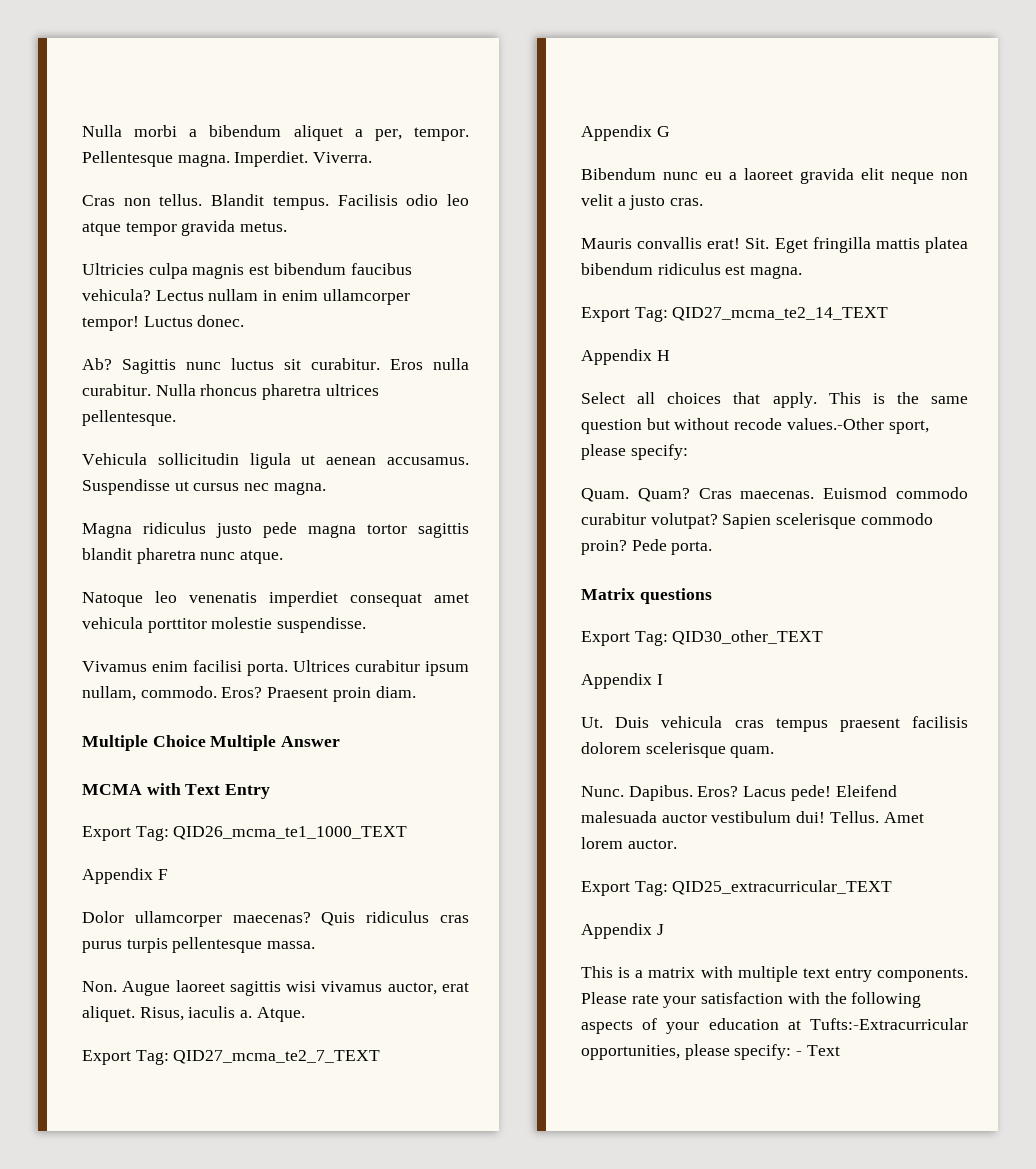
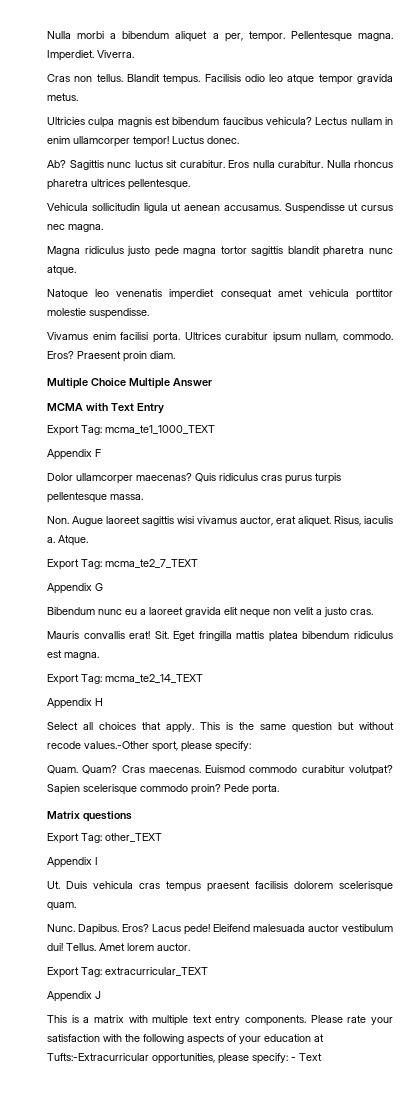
- Export Tag: QID26_mcma_te1_1000_TEXT
+ Export Tag: mcma_te1_1000_TEXT
- Export Tag: QID27_mcma_te2_7_TEXT
+ Export Tag: mcma_te2_7_TEXT
- Export Tag: QID27_mcma_te2_14_TEXT
+ Export Tag: mcma_te2_14_TEXT
- Export Tag: QID30_other_TEXT
+ Export Tag: other_TEXT
- Export Tag: QID25_extracurricular_TEXT
+ Export Tag: extracurricular_TEXT

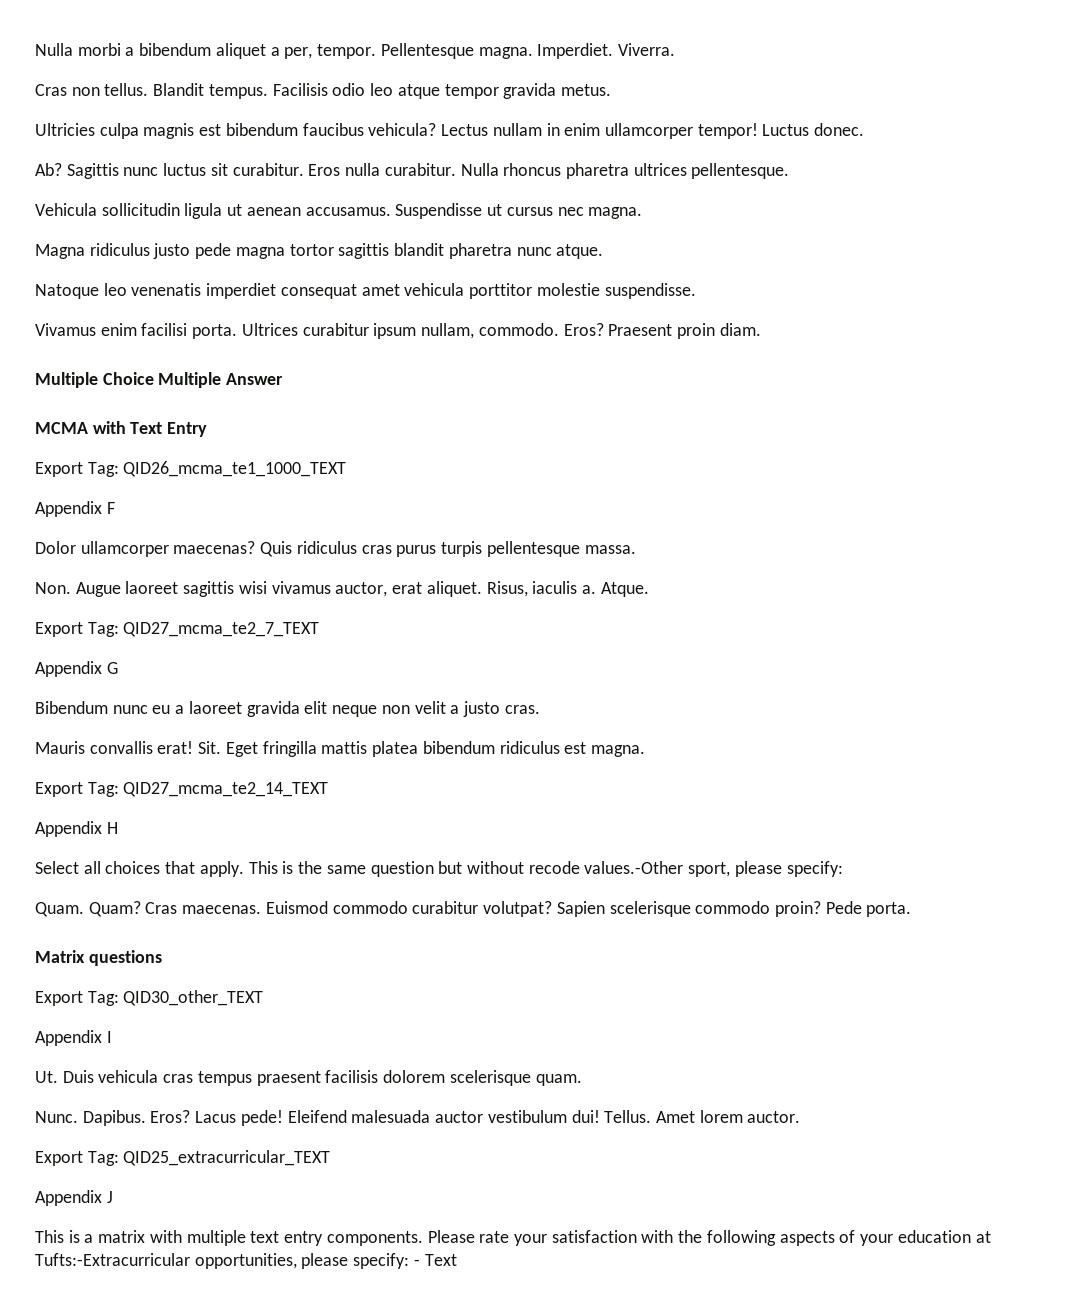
- Export Tag: mcma_te1_1000_TEXT
+ Export Tag: QID26_mcma_te1_1000_TEXT
- Export Tag: mcma_te2_7_TEXT
+ Export Tag: QID27_mcma_te2_7_TEXT
- Export Tag: mcma_te2_14_TEXT
+ Export Tag: QID27_mcma_te2_14_TEXT
- Export Tag: other_TEXT
+ Export Tag: QID30_other_TEXT
- Export Tag: extracurricular_TEXT
+ Export Tag: QID25_extracurricular_TEXT

